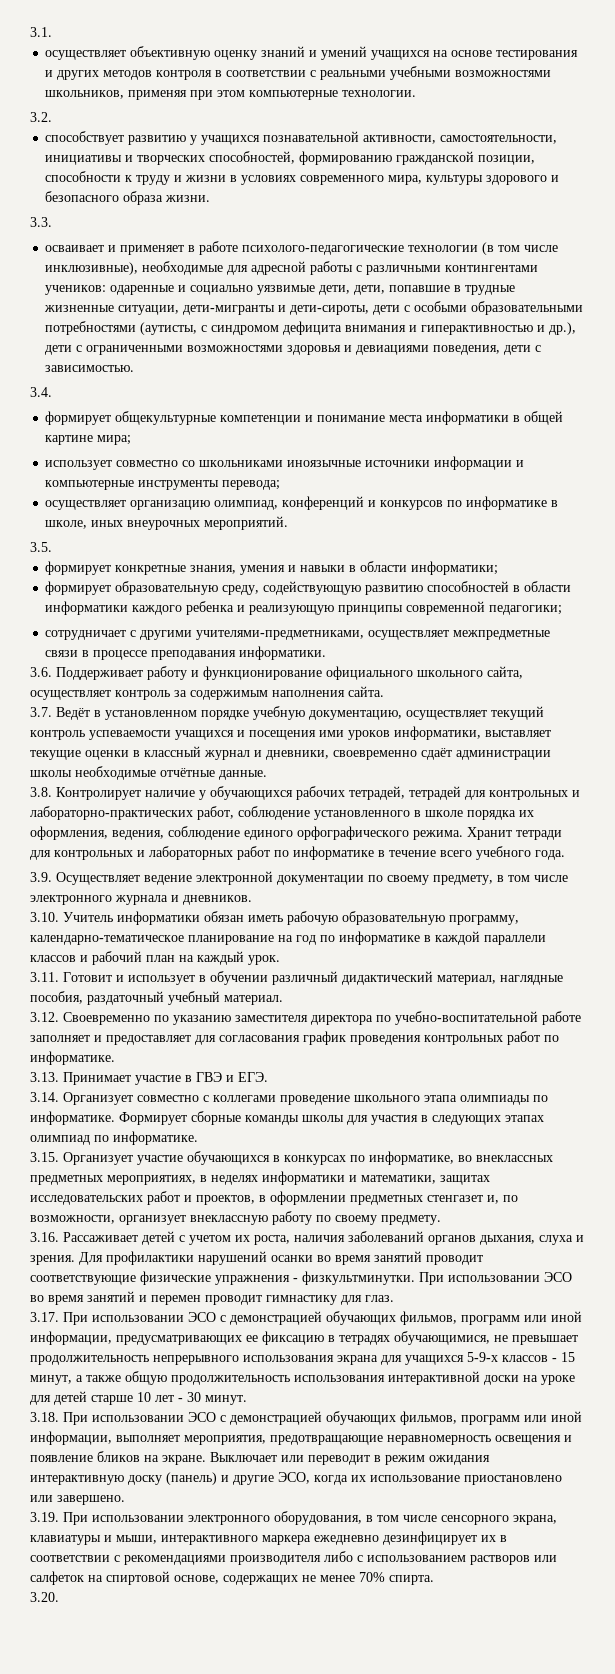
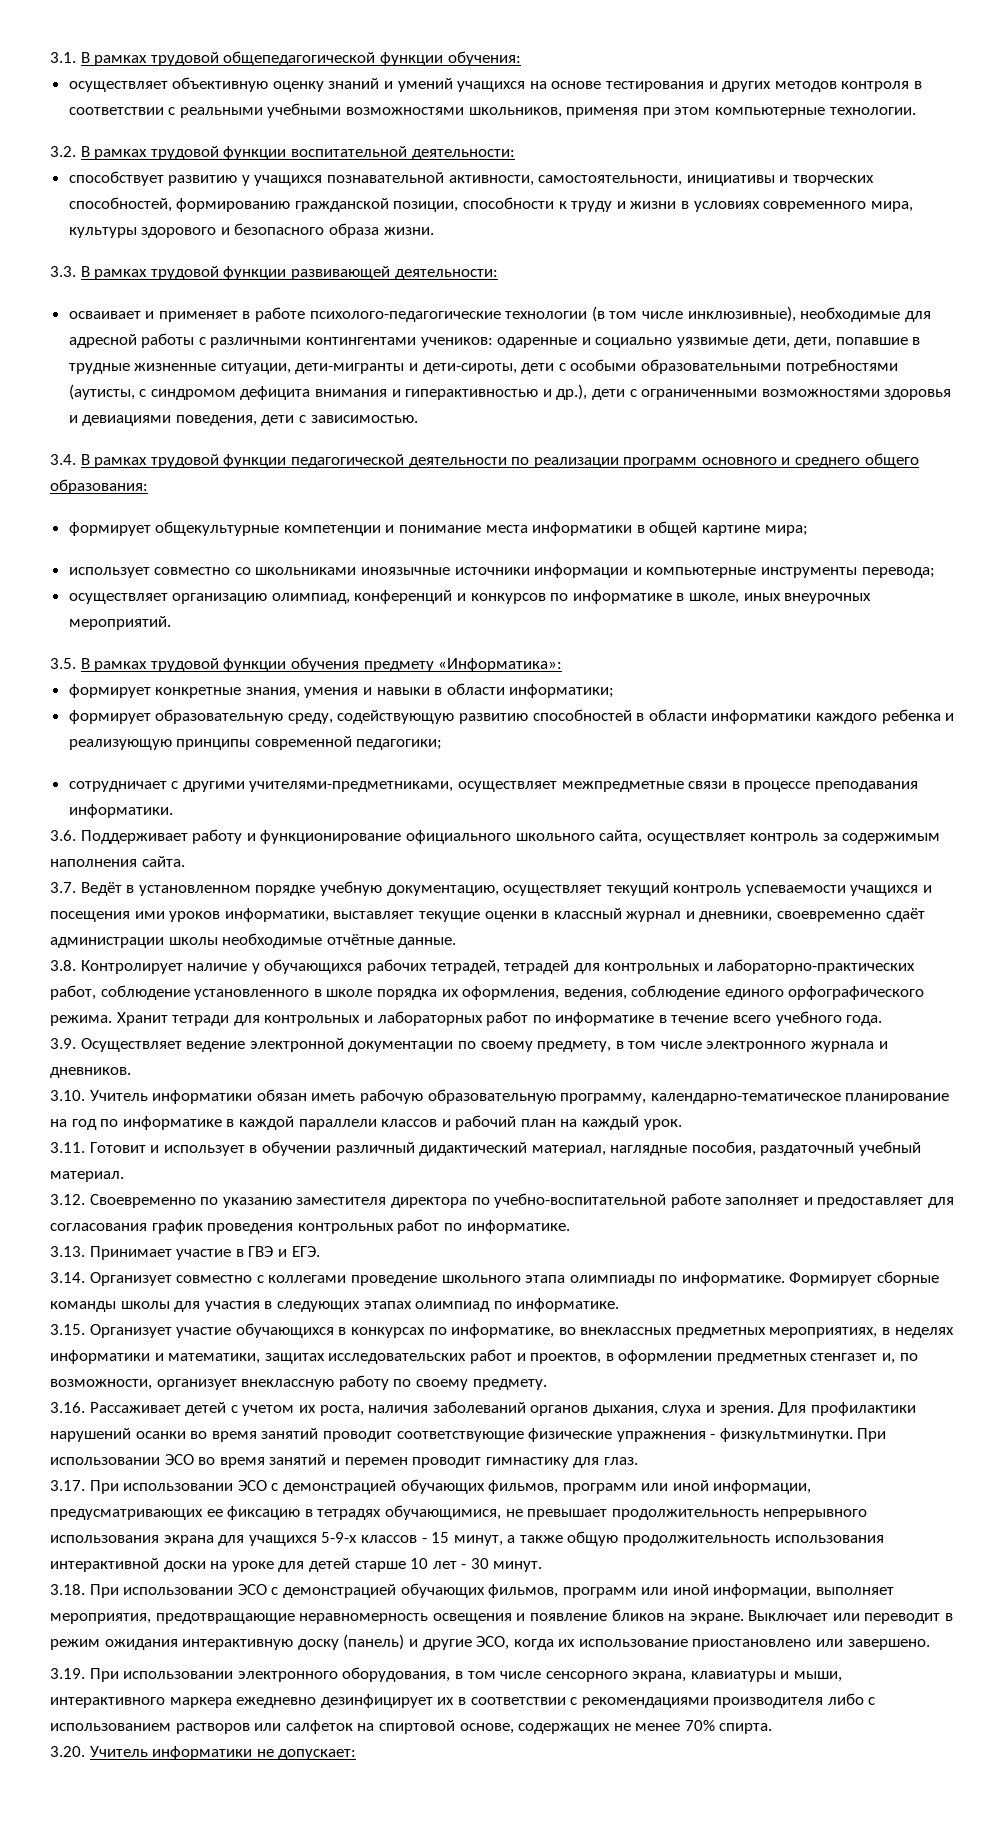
- 3.1.
+ 3.1. В рамках трудовой общепедагогической функции обучения:
- 3.2.
+ 3.2. В рамках трудовой функции воспитательной деятельности:
- 3.3.
+ 3.3. В рамках трудовой функции развивающей деятельности:
- 3.4.
+ 3.4. В рамках трудовой функции педагогической деятельности по реализации программ основного и среднего общего образования:
- 3.5.
+ 3.5. В рамках трудовой функции обучения предмету «Информатика»:
- 3.20.
+ 3.20. Учитель информатики не допускает:

